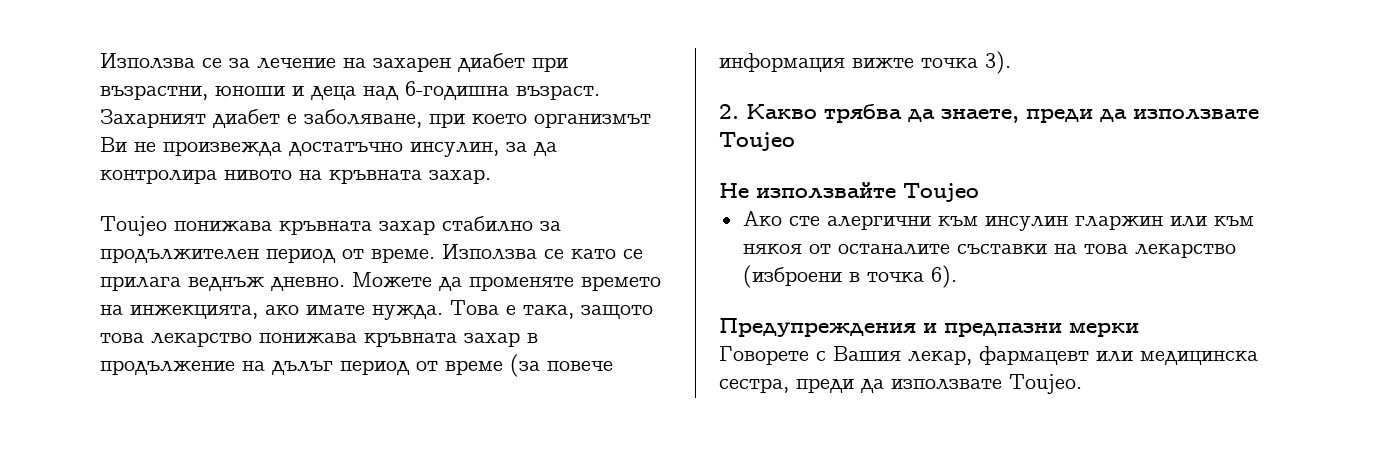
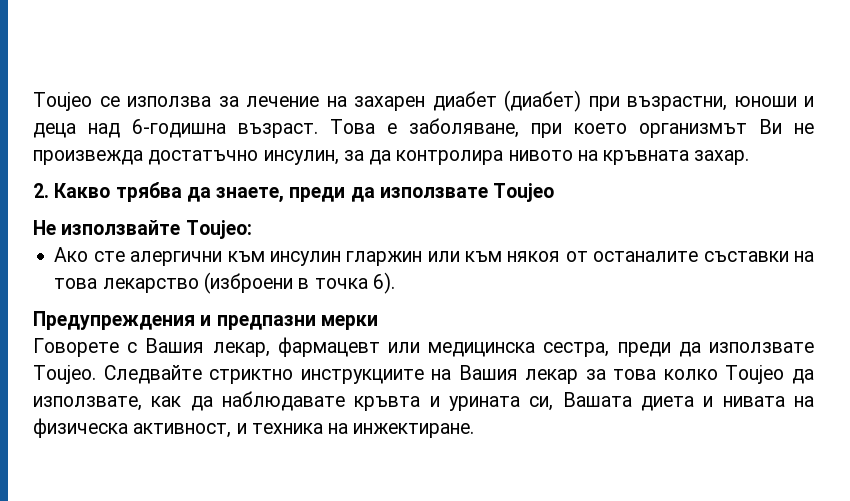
- Използва се за лечение на захарен диабет при възрастни, юноши и деца над 6-годишна възраст.
+ Toujeo се използва за лечение на захарен диабет (диабет) при възрастни, юноши и деца над 6-годишна възраст.
- Захарният диабет е заболяване, при което организмът Ви не произвежда достатъчно инсулин, за да контролира нивото на кръвната захар.
+ Това е заболяване, при което организмът Ви не произвежда достатъчно инсулин, за да контролира нивото на кръвната захар.
- Toujeo понижава кръвната захар стабилно за продължителен период от време. Използва се като се прилага веднъж дневно. Можете да променяте времето на инжекцията, ако имате нужда. Това е така, защото това лекарство понижава кръвната захар в продължение на дълъг период от време (за повече информация вижте точка 3).
- Не използвайте Toujeo
+ Не използвайте Toujeo:
+ Следвайте стриктно инструкциите на Вашия лекар за това колко Toujeo да използвате, как да наблюдавате кръвта и урината си, Вашата диета и нивата на физическа активност, и техника на инжектиране.

